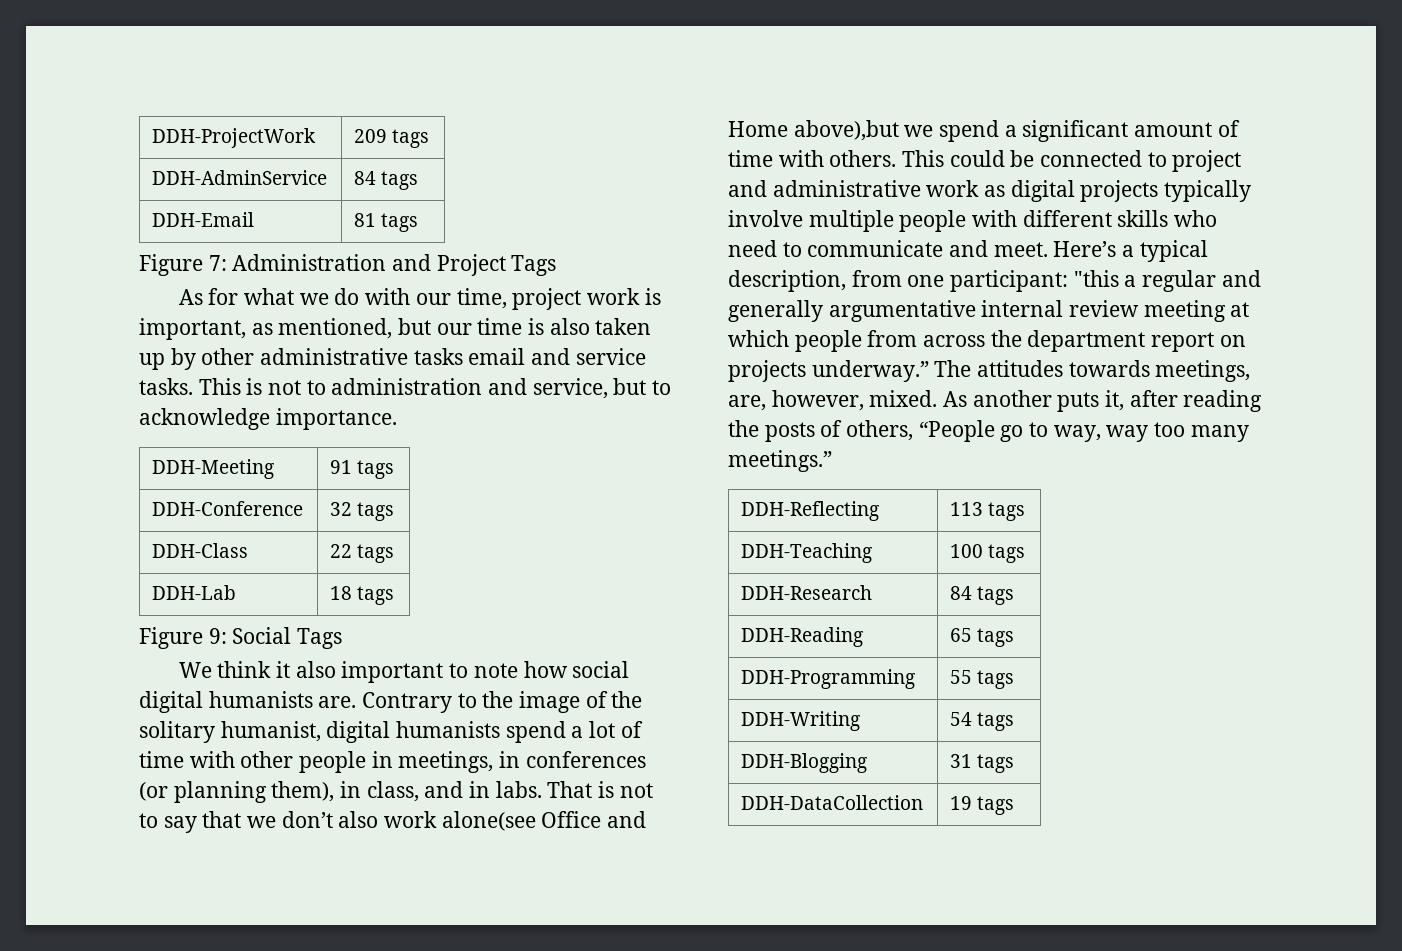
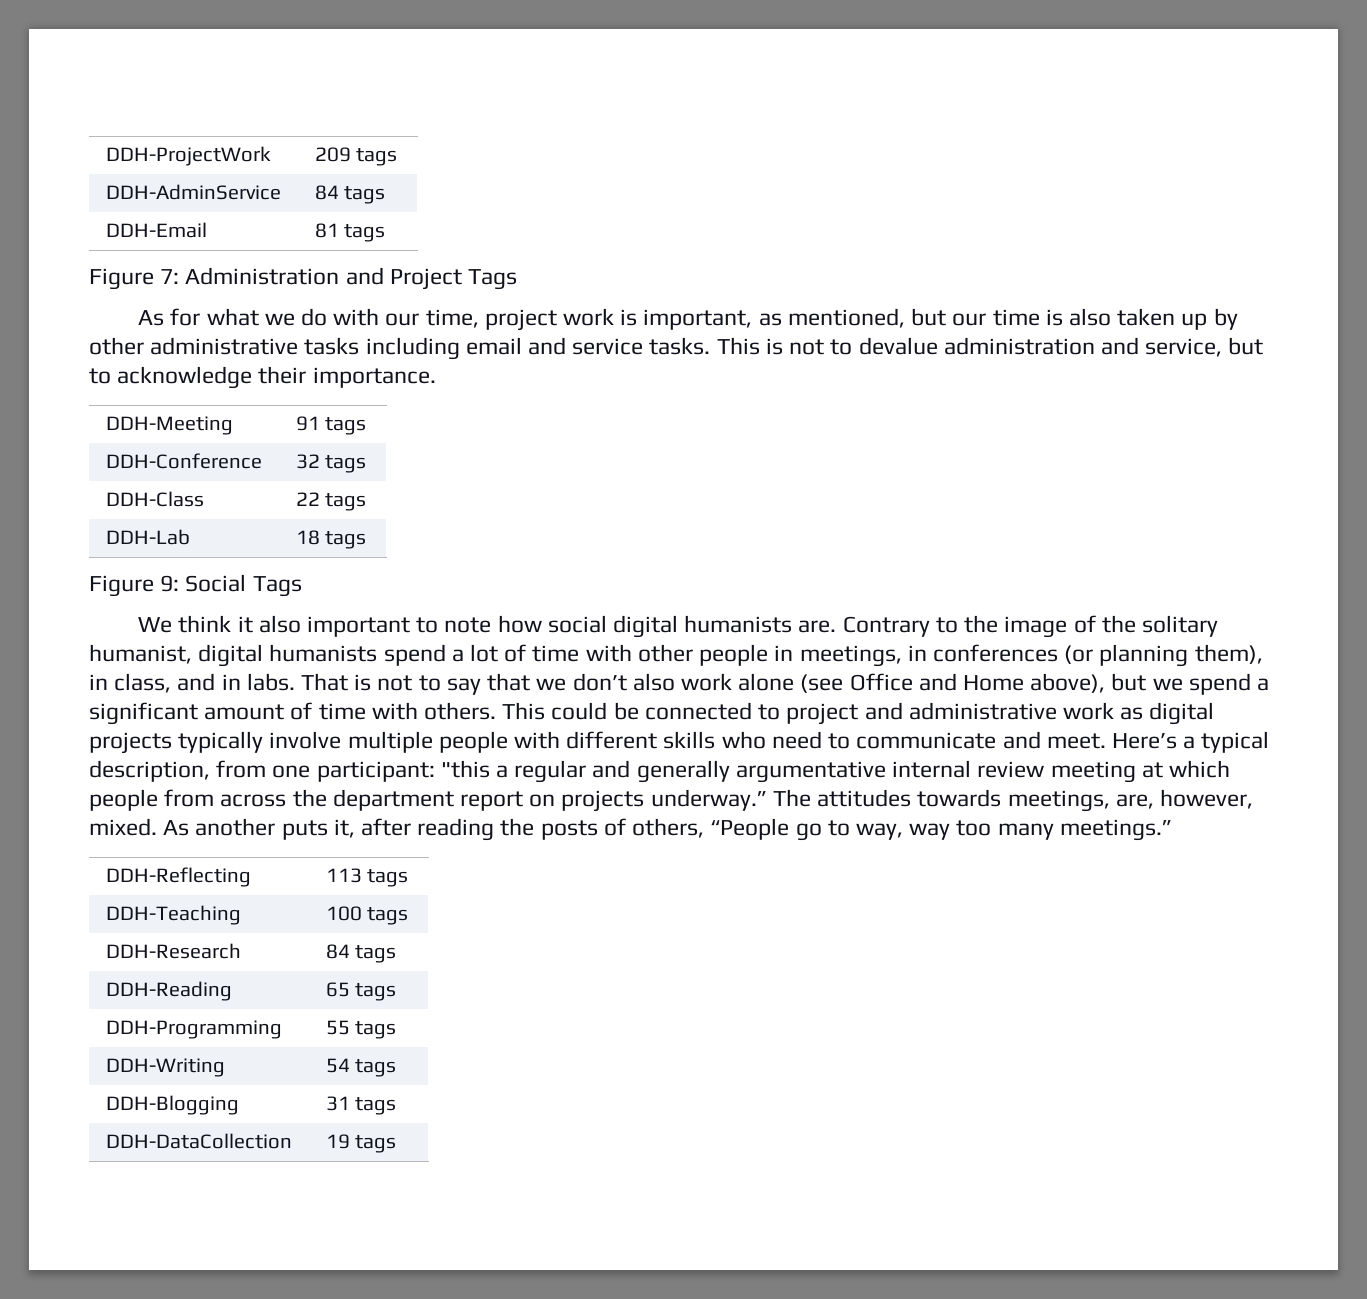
- As for what we do with our time, project work is important, as mentioned, but our time is also taken up by other administrative tasks email and service tasks.
+ As for what we do with our time, project work is important, as mentioned, but our time is also taken up by other administrative tasks including email and service tasks.
- This is not to administration and service, but to acknowledge importance.
+ This is not to devalue administration and service, but to acknowledge their importance.
- That is not to say that we don’t also work alone(see Office and Home above),but we spend a significant amount of time with others.
+ That is not to say that we don’t also work alone (see Office and Home above), but we spend a significant amount of time with others.

